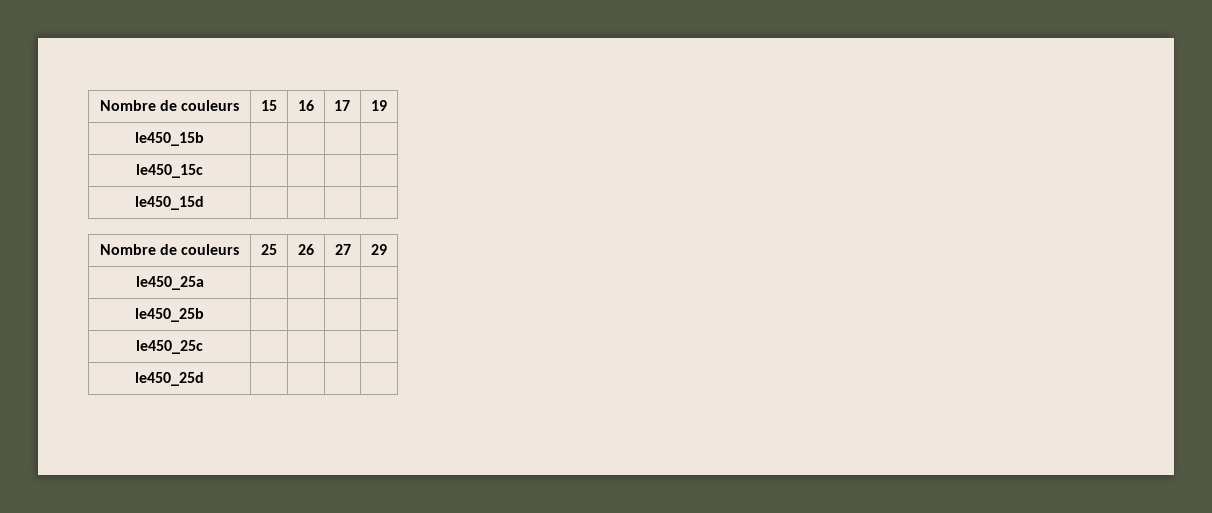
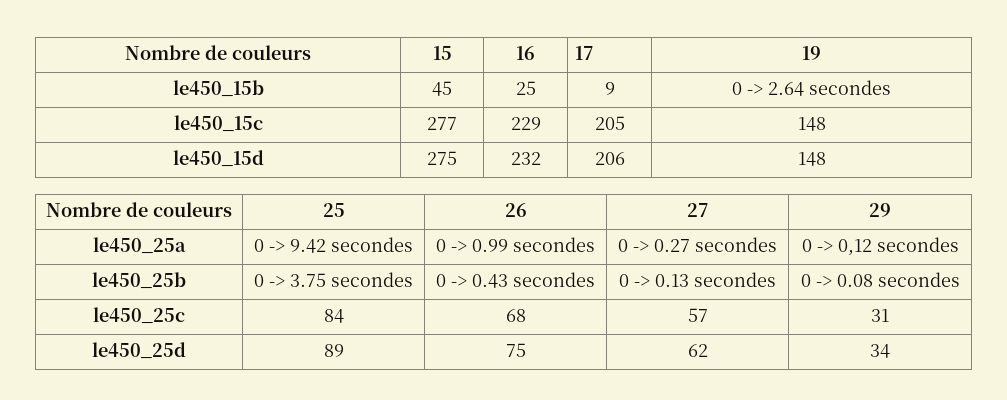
- le450_15b | | | |
- le450_15c | | | |
- le450_15d | | | |
+ le450_15b | 45 | 25 | 9 | 0 -> 2.64 secondes
+ le450_15c | 277 | 229 | 205 | 148
+ le450_15d | 275 | 232 | 206 | 148
- le450_25a | | | |
- le450_25b | | | |
- le450_25c | | | |
- le450_25d | | | |
+ le450_25a | 0 -> 9.42 secondes | 0 -> 0.99 secondes | 0 -> 0.27 secondes | 0 -> 0,12 secondes
+ le450_25b | 0 -> 3.75 secondes | 0 -> 0.43 secondes | 0 -> 0.13 secondes | 0 -> 0.08 secondes
+ le450_25c | 84 | 68 | 57 | 31
+ le450_25d | 89 | 75 | 62 | 34

